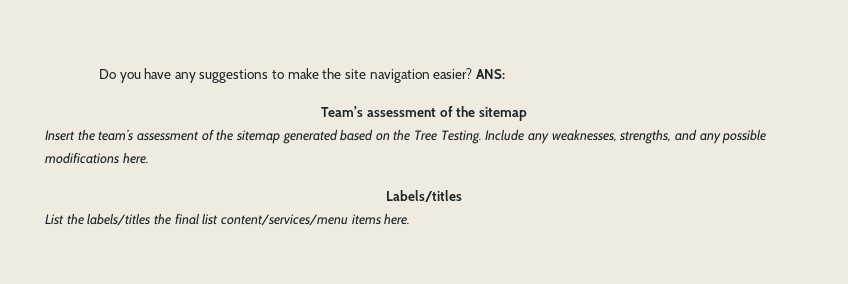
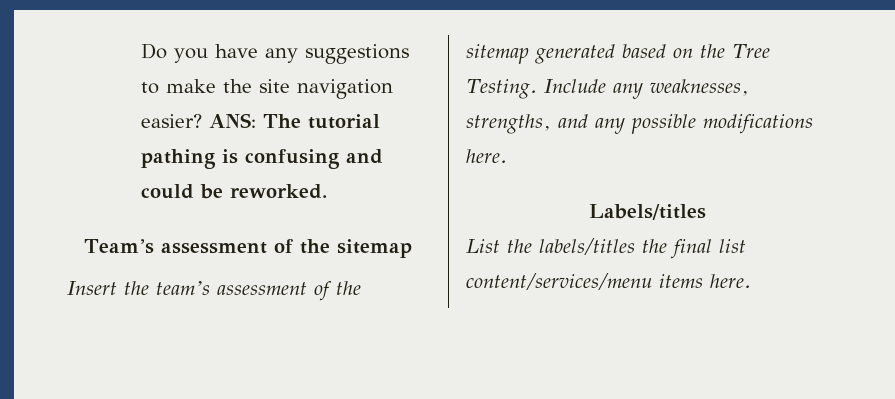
- ANS:
+ ANS: The tutorial pathing is confusing and could be reworked.

